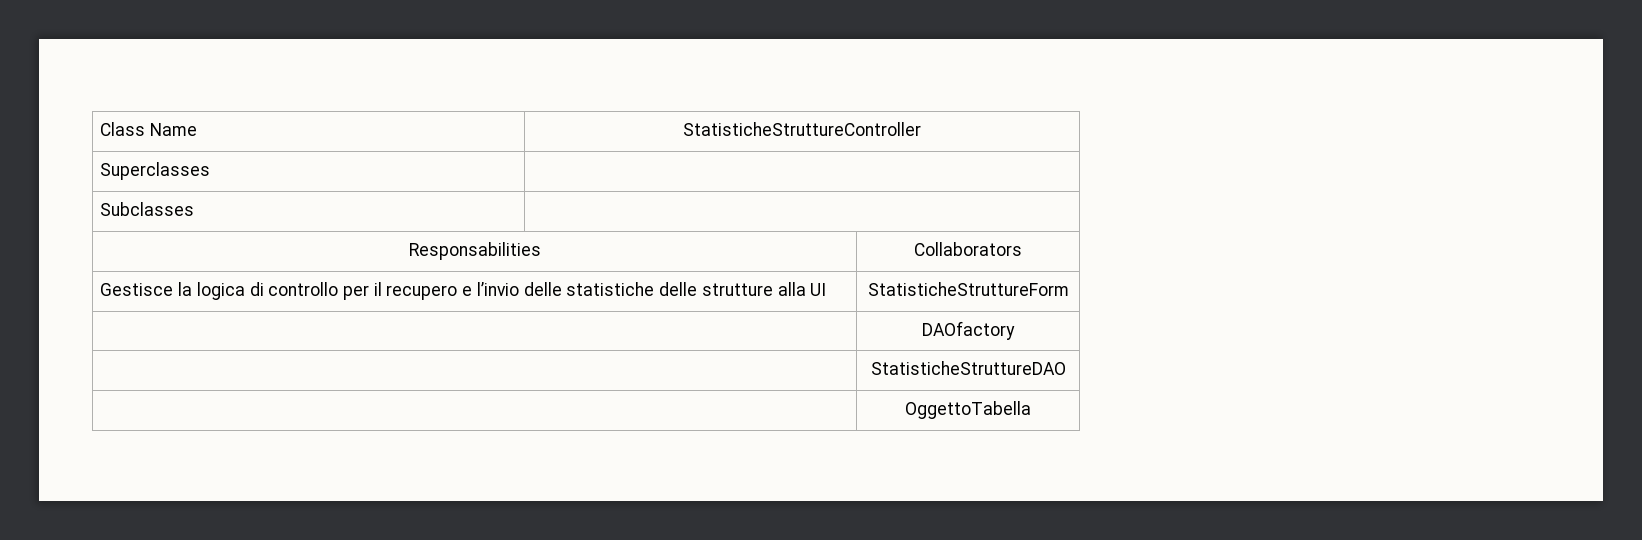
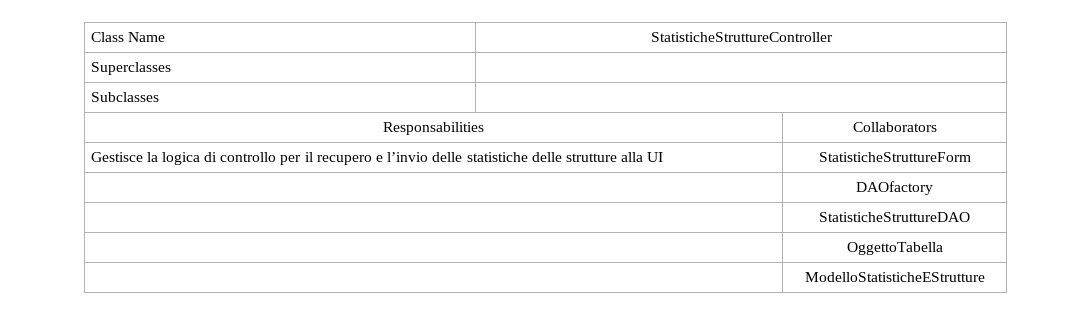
+ | ModelloStatisticheEStrutture

